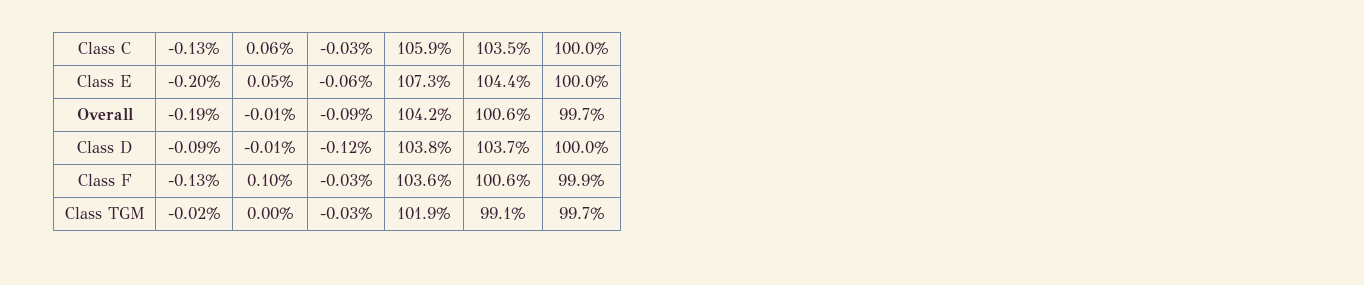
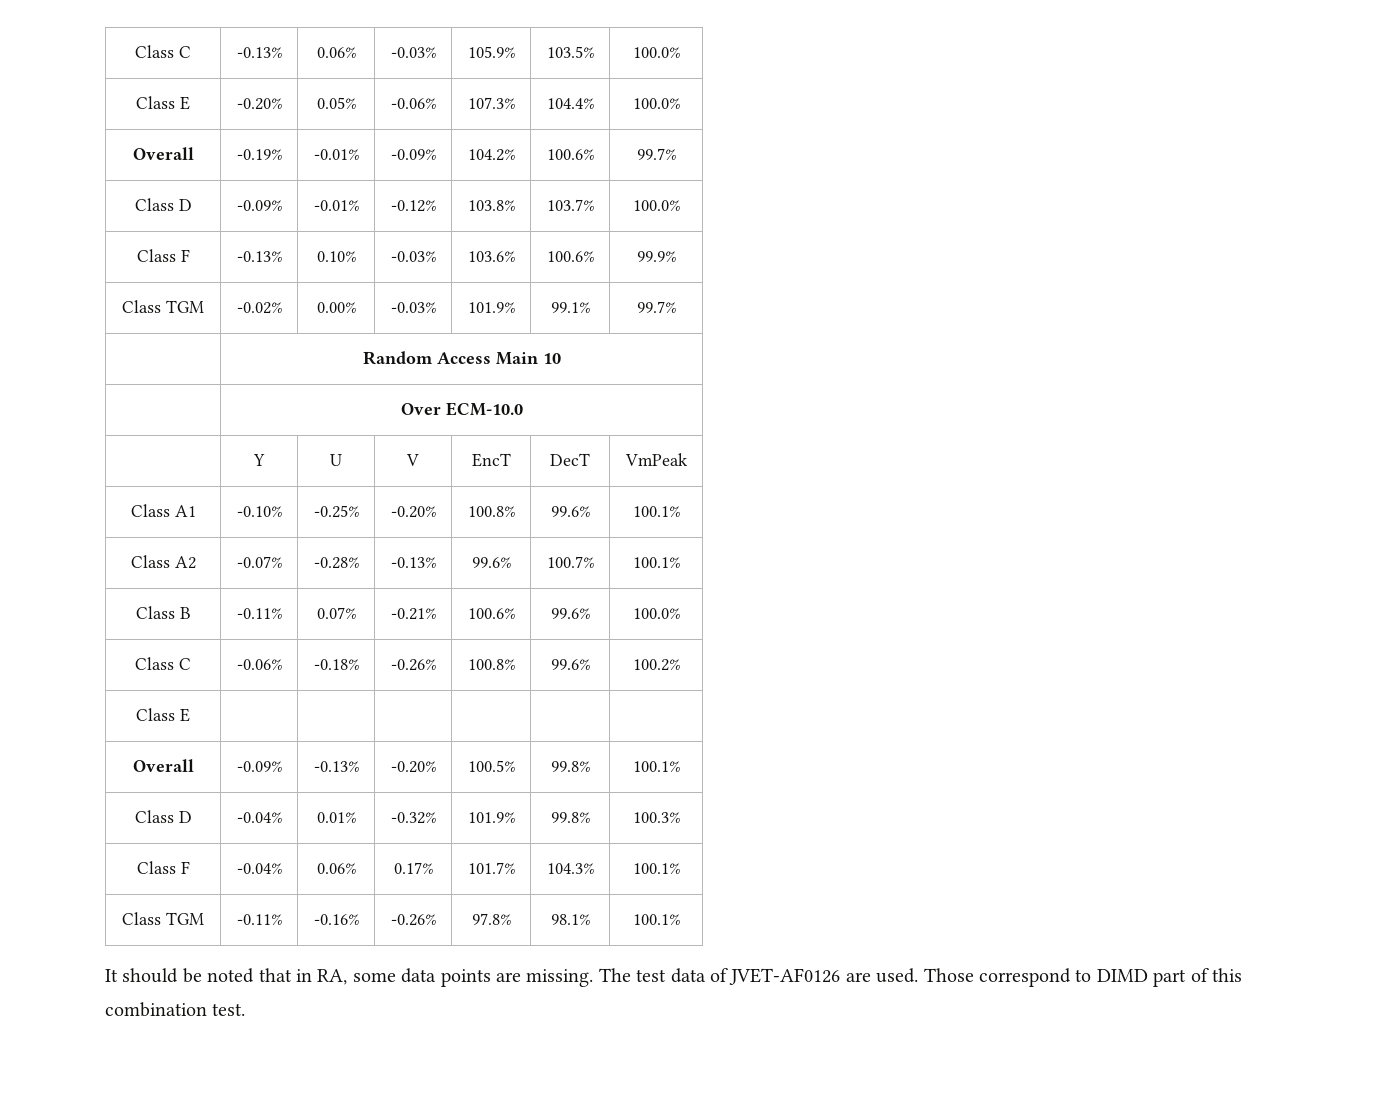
+ | Random Access Main 10
+ | Over ECM-10.0
+ | Y | U | V | EncT | DecT | VmPeak
+ Class A1 | -0.10% | -0.25% | -0.20% | 100.8% | 99.6% | 100.1%
+ Class A2 | -0.07% | -0.28% | -0.13% | 99.6% | 100.7% | 100.1%
+ Class B | -0.11% | 0.07% | -0.21% | 100.6% | 99.6% | 100.0%
+ Class C | -0.06% | -0.18% | -0.26% | 100.8% | 99.6% | 100.2%
+ Class E | | | | | |
+ Overall | -0.09% | -0.13% | -0.20% | 100.5% | 99.8% | 100.1%
+ Class D | -0.04% | 0.01% | -0.32% | 101.9% | 99.8% | 100.3%
+ Class F | -0.04% | 0.06% | 0.17% | 101.7% | 104.3% | 100.1%
+ Class TGM | -0.11% | -0.16% | -0.26% | 97.8% | 98.1% | 100.1%
+ It should be noted that in RA, some data points are missing. The test data of JVET-AF0126 are used. Those correspond to DIMD part of this combination test.

